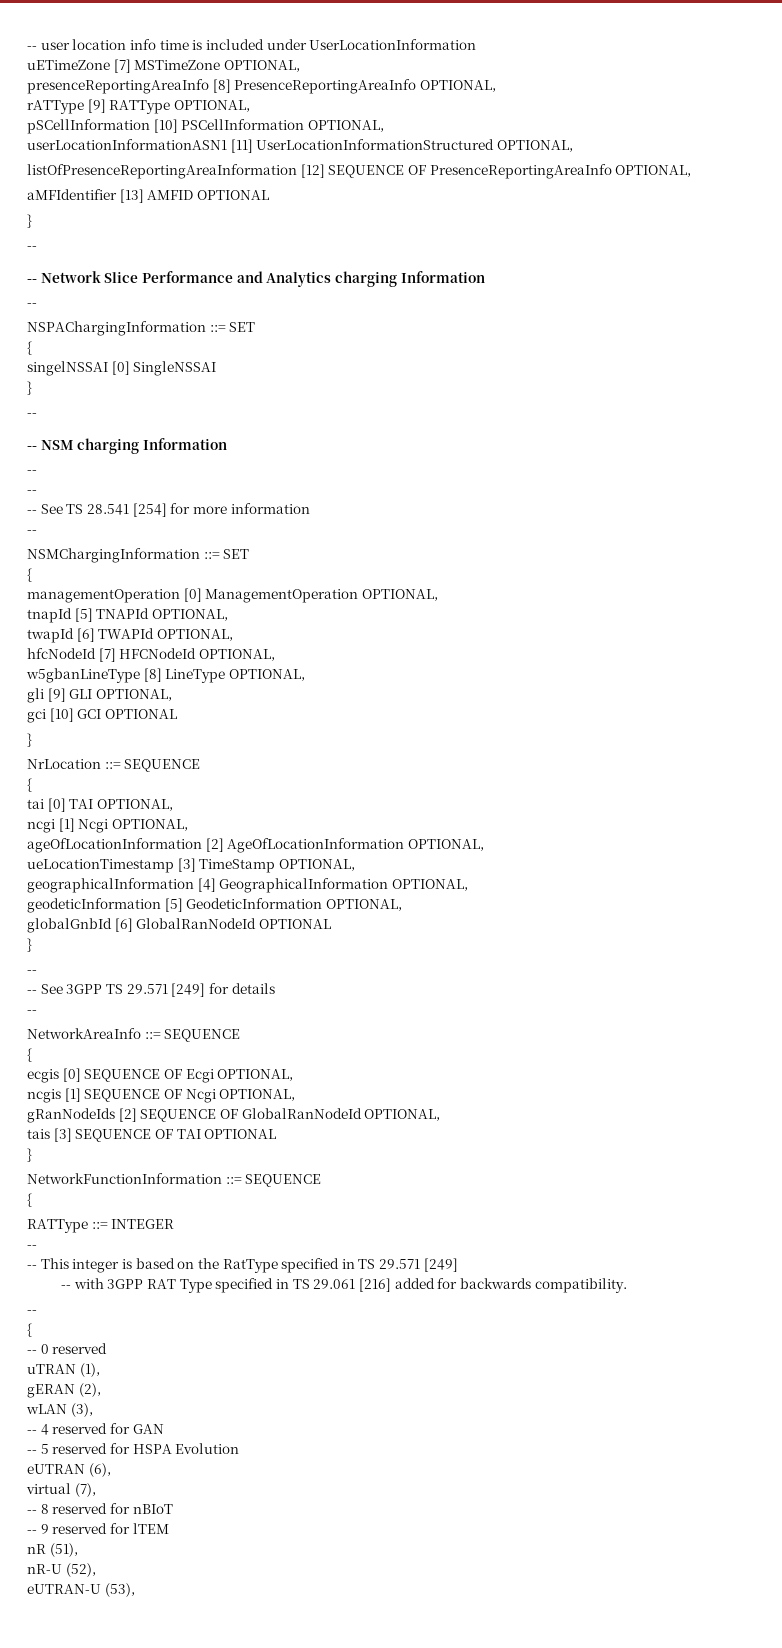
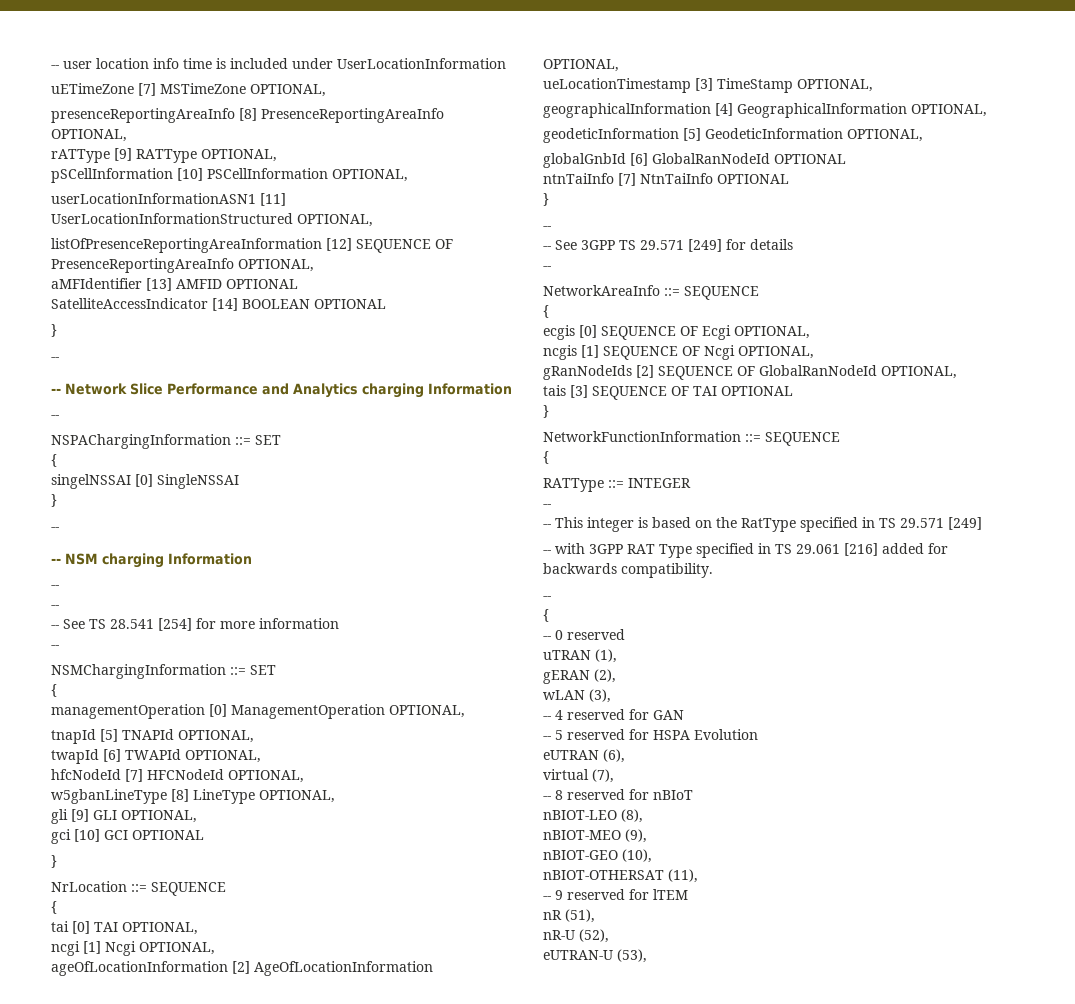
+ SatelliteAccessIndicator [14] BOOLEAN OPTIONAL
+ ntnTaiInfo [7] NtnTaiInfo OPTIONAL
+ nBIOT-LEO (8),
+ nBIOT-MEO (9),
+ nBIOT-GEO (10),
+ nBIOT-OTHERSAT (11),

